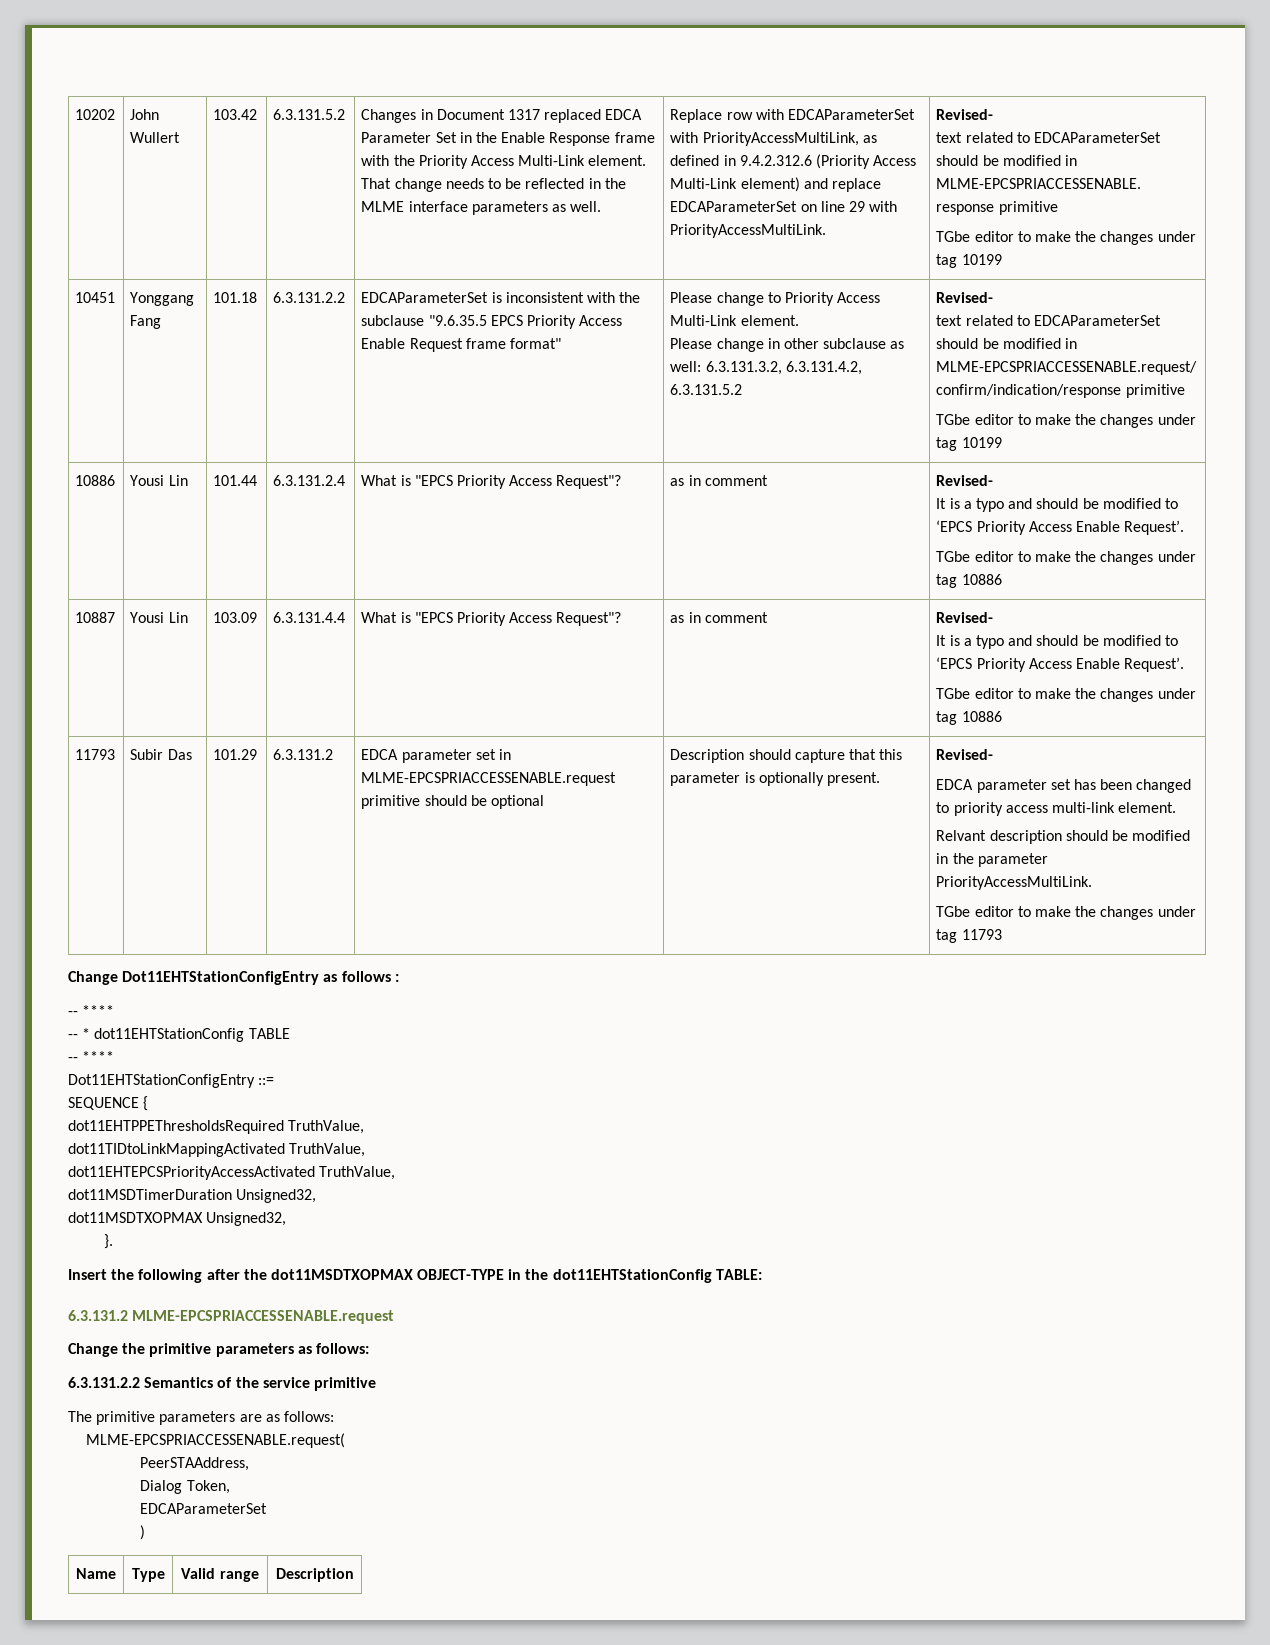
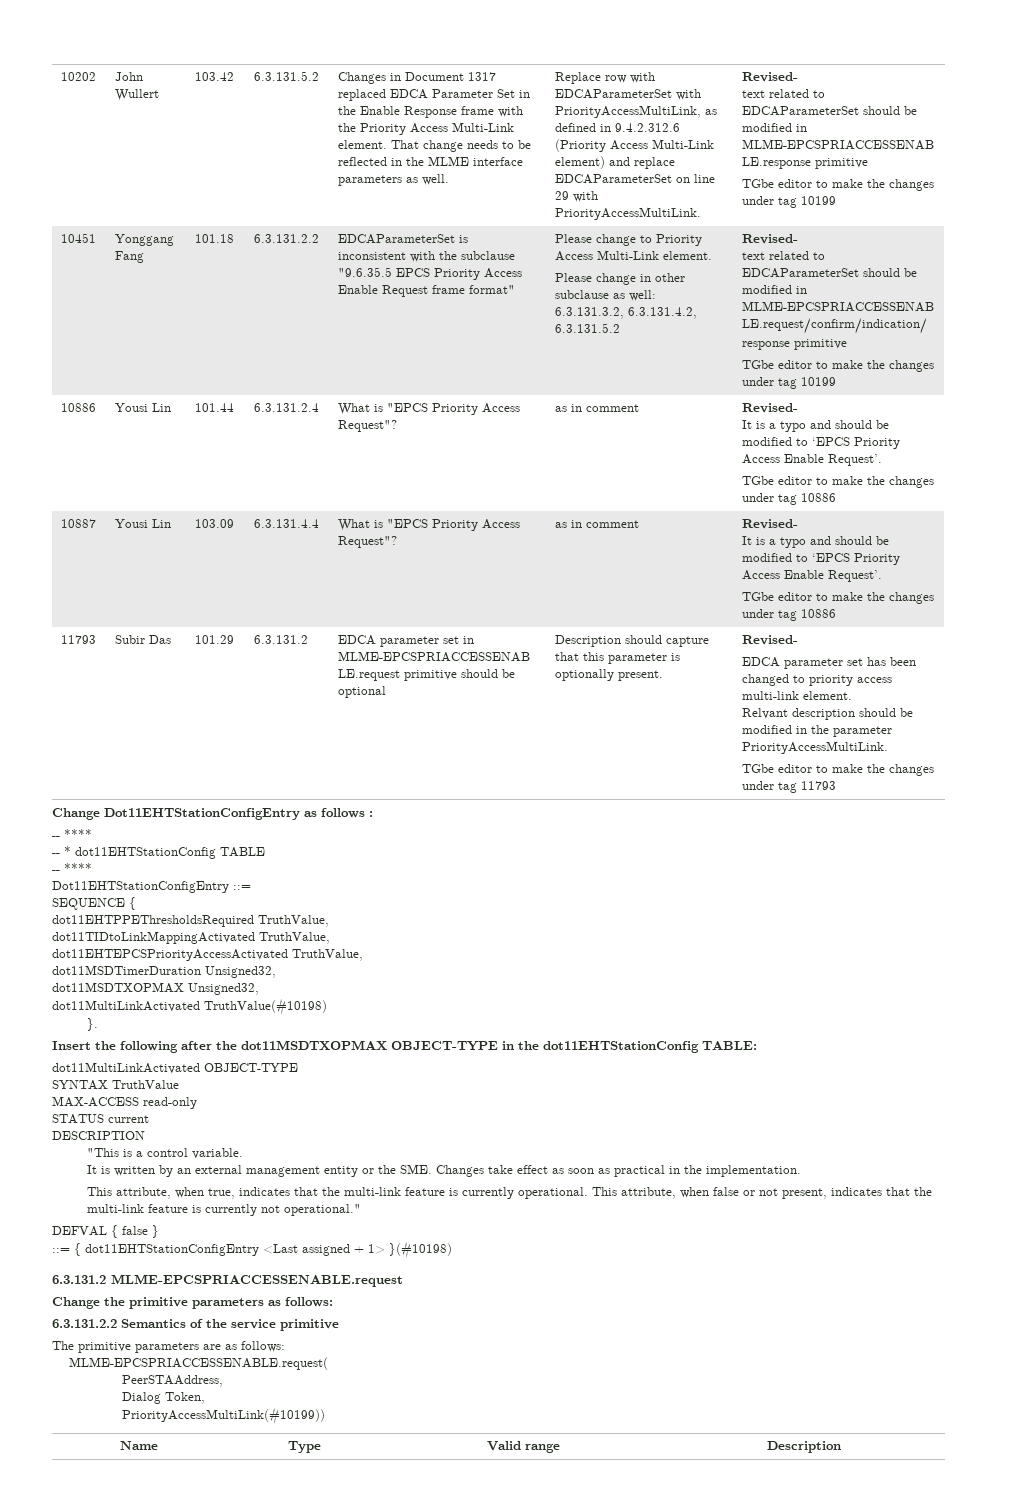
+ dot11MultiLinkActivated TruthValue(#10198)
+ dot11MultiLinkActivated OBJECT-TYPE
+ SYNTAX TruthValue
+ MAX-ACCESS read-only
+ STATUS current
+ DESCRIPTION
+ "This is a control variable.
+ It is written by an external management entity or the SME. Changes take effect as soon as practical in the implementation.
+ This attribute, when true, indicates that the multi-link feature is currently operational. This attribute, when false or not present, indicates that the multi-link feature is currently not operational."
+ DEFVAL { false }
+ ::= { dot11EHTStationConfigEntry <Last assigned + 1> }(#10198)
  Dialog Token,
- EDCAParameterSet
- )
+ PriorityAccessMultiLink(#10199))

